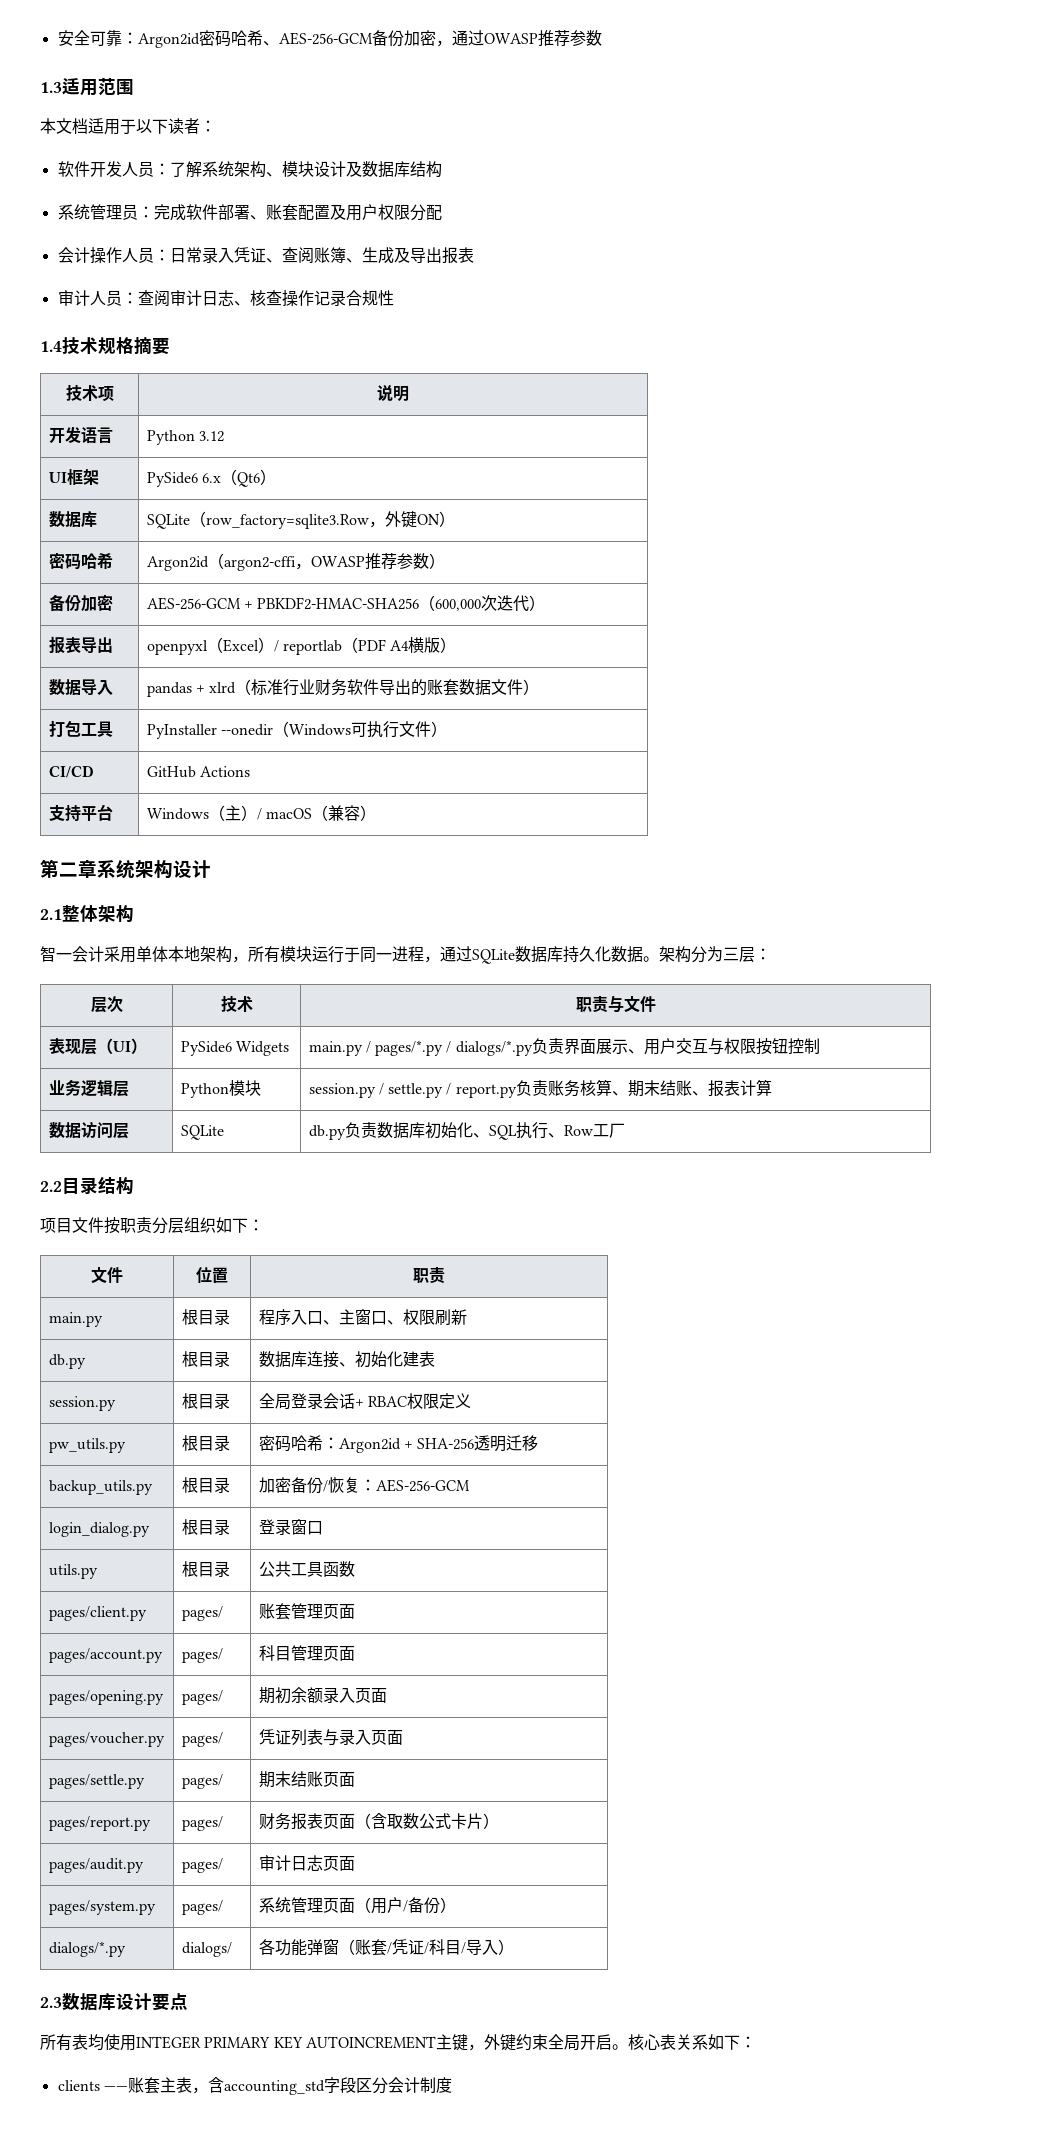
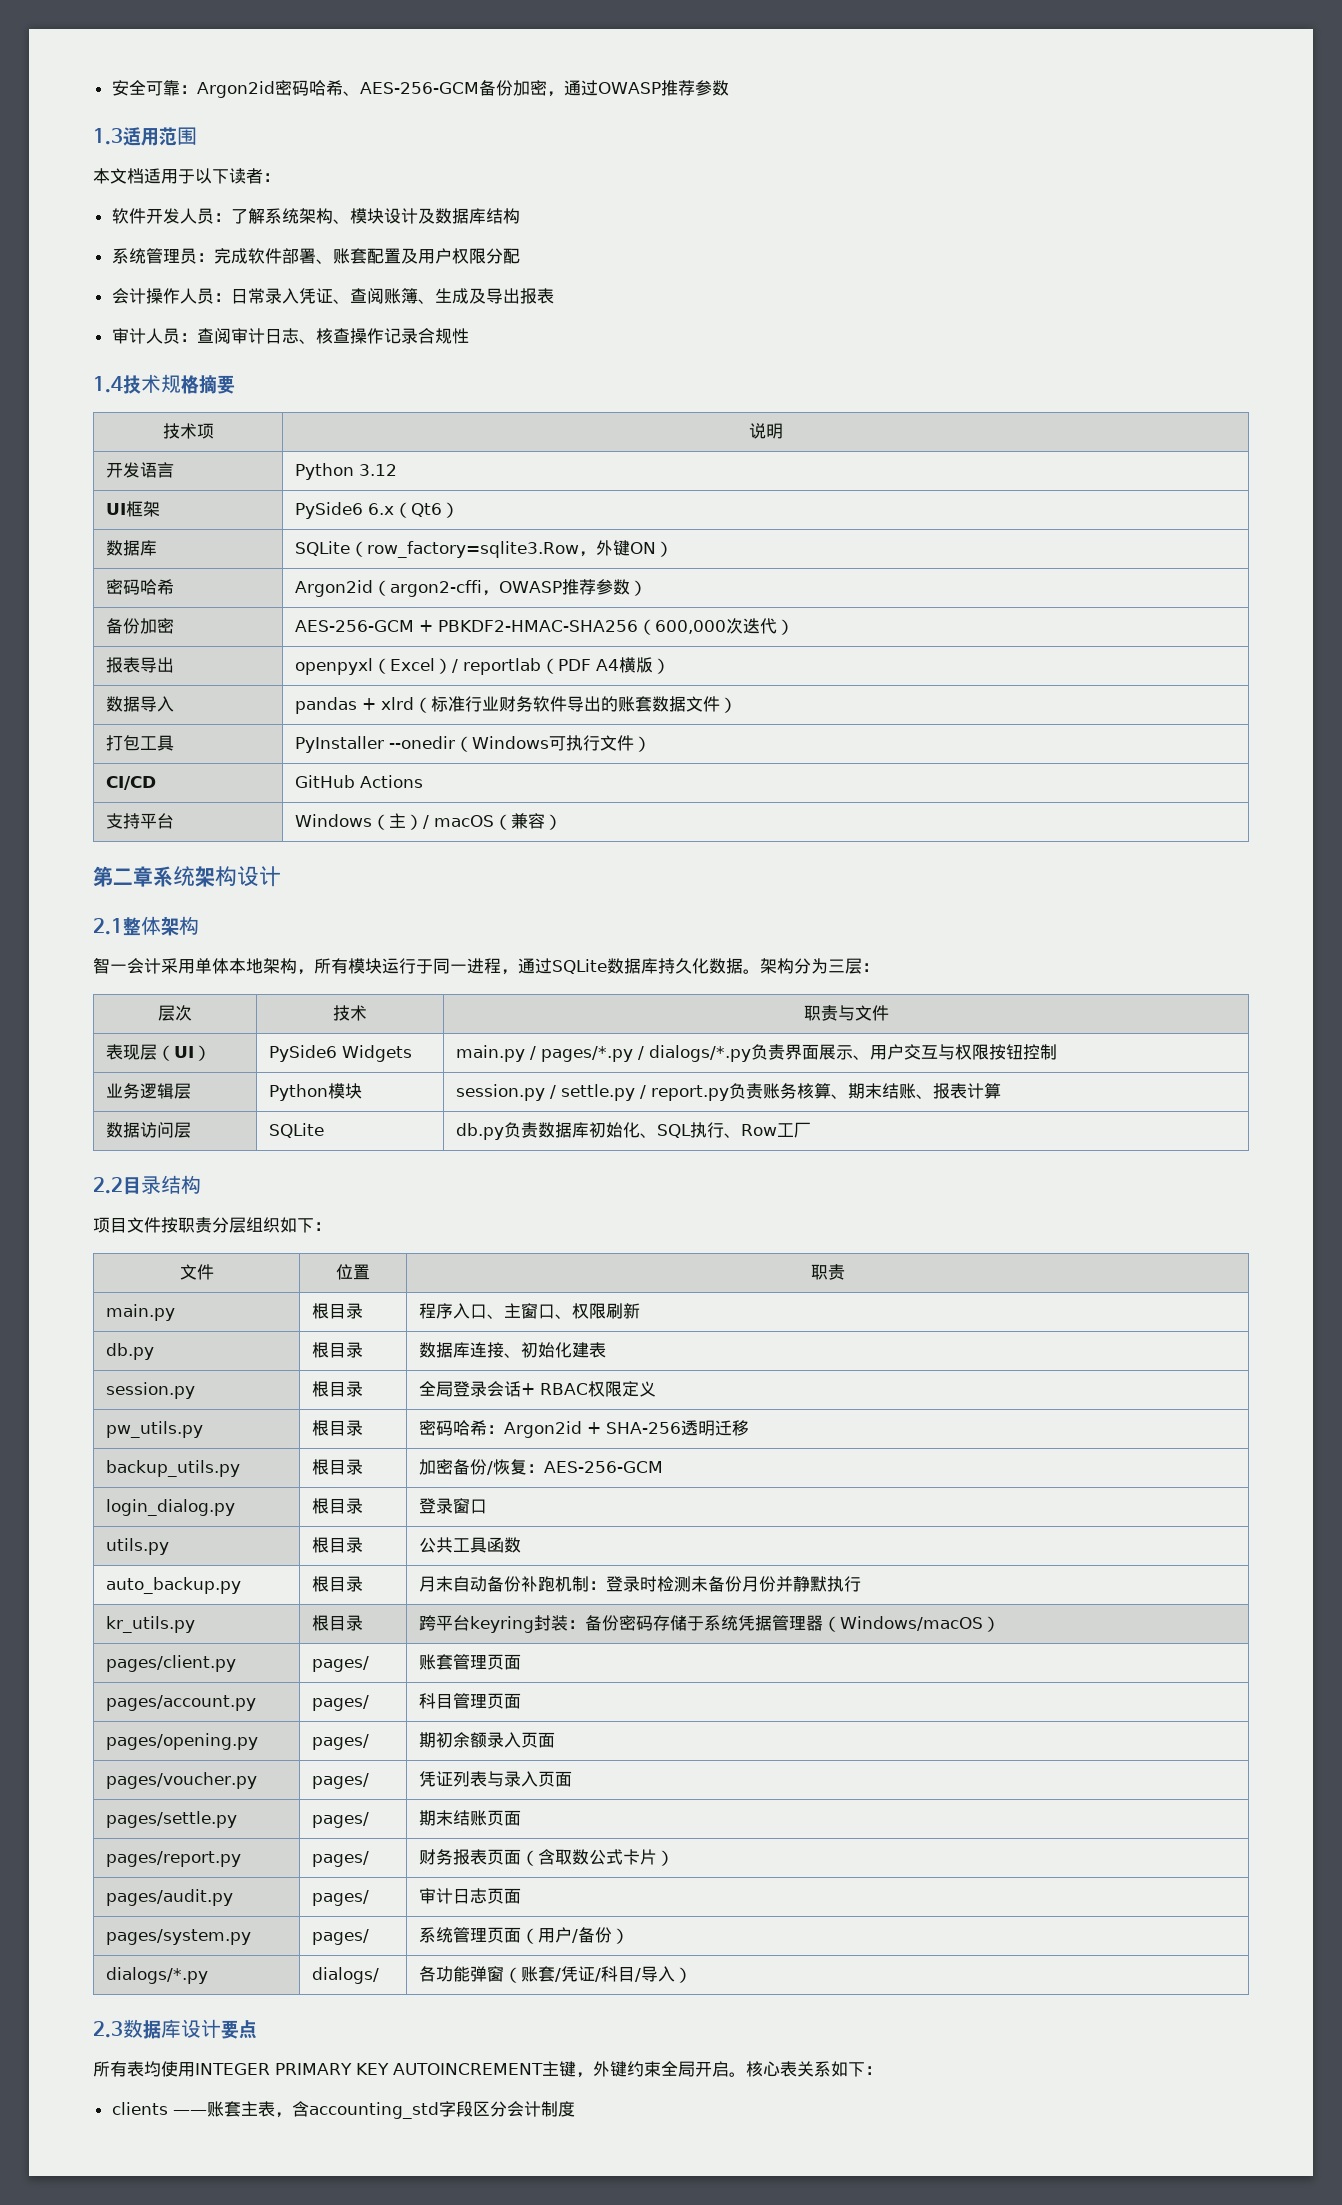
+ auto_backup.py | 根目录 | 月末自动备份补跑机制：登录时检测未备份月份并静默执行
+ kr_utils.py | 根目录 | 跨平台keyring封装：备份密码存储于系统凭据管理器（Windows/macOS）

